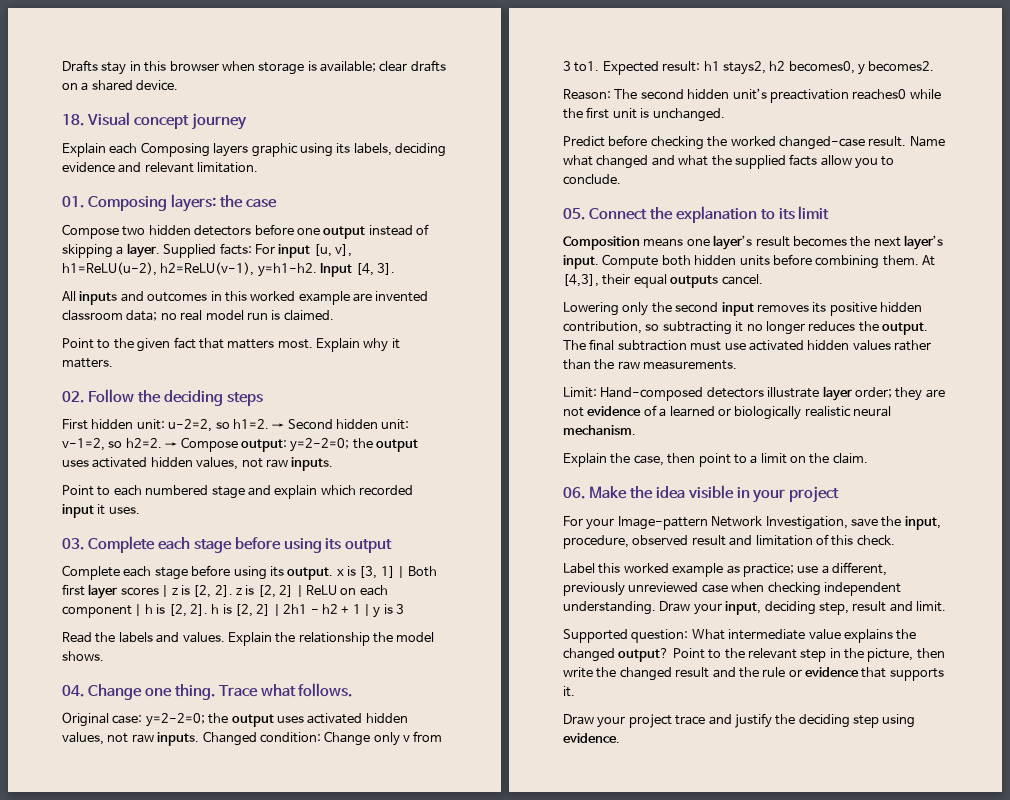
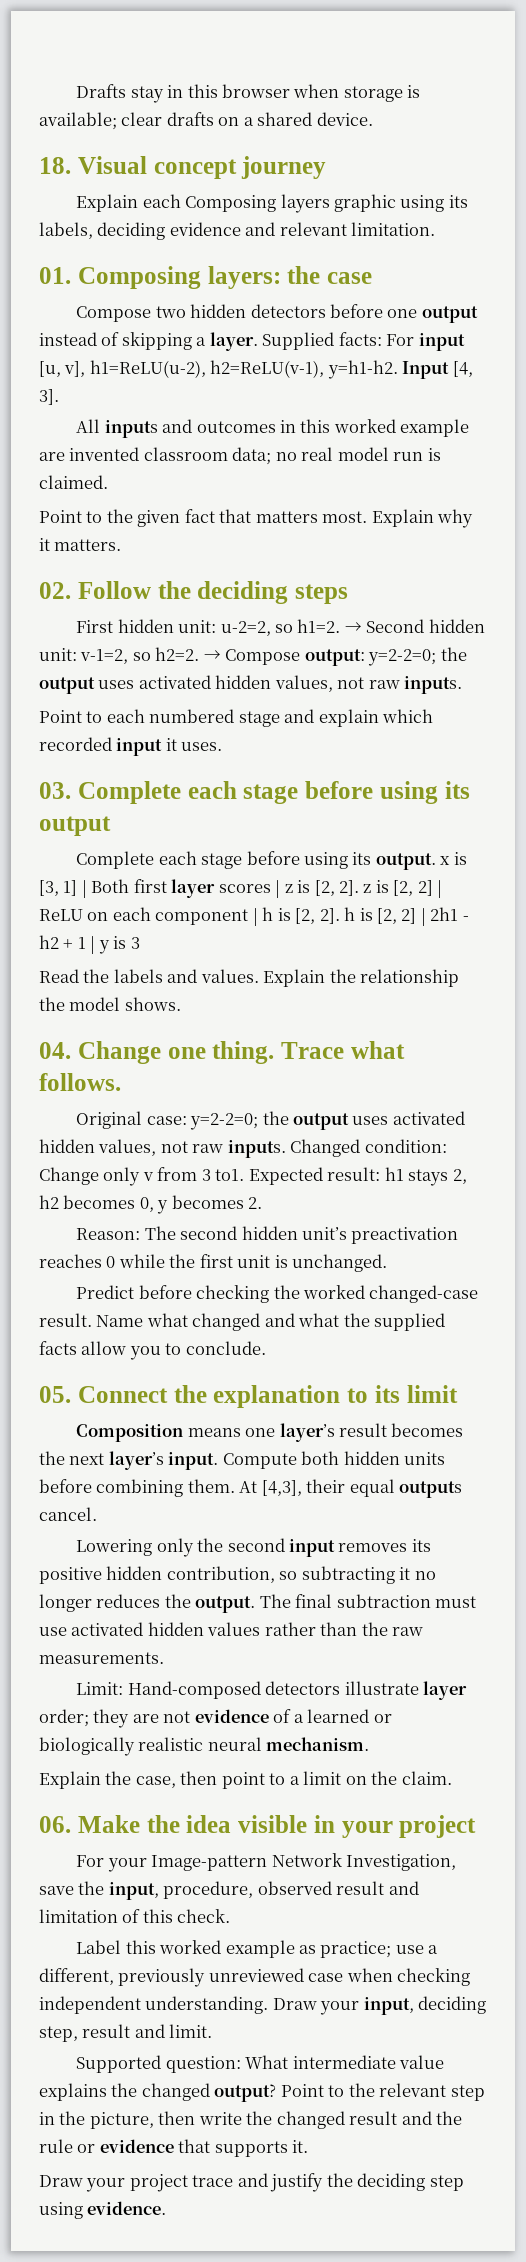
- Expected result: h1 stays2, h2 becomes0, y becomes2.
+ Expected result: h1 stays 2, h2 becomes 0, y becomes 2.
- Reason: The second hidden unit’s preactivation reaches0 while the first unit is unchanged.
+ Reason: The second hidden unit’s preactivation reaches 0 while the first unit is unchanged.

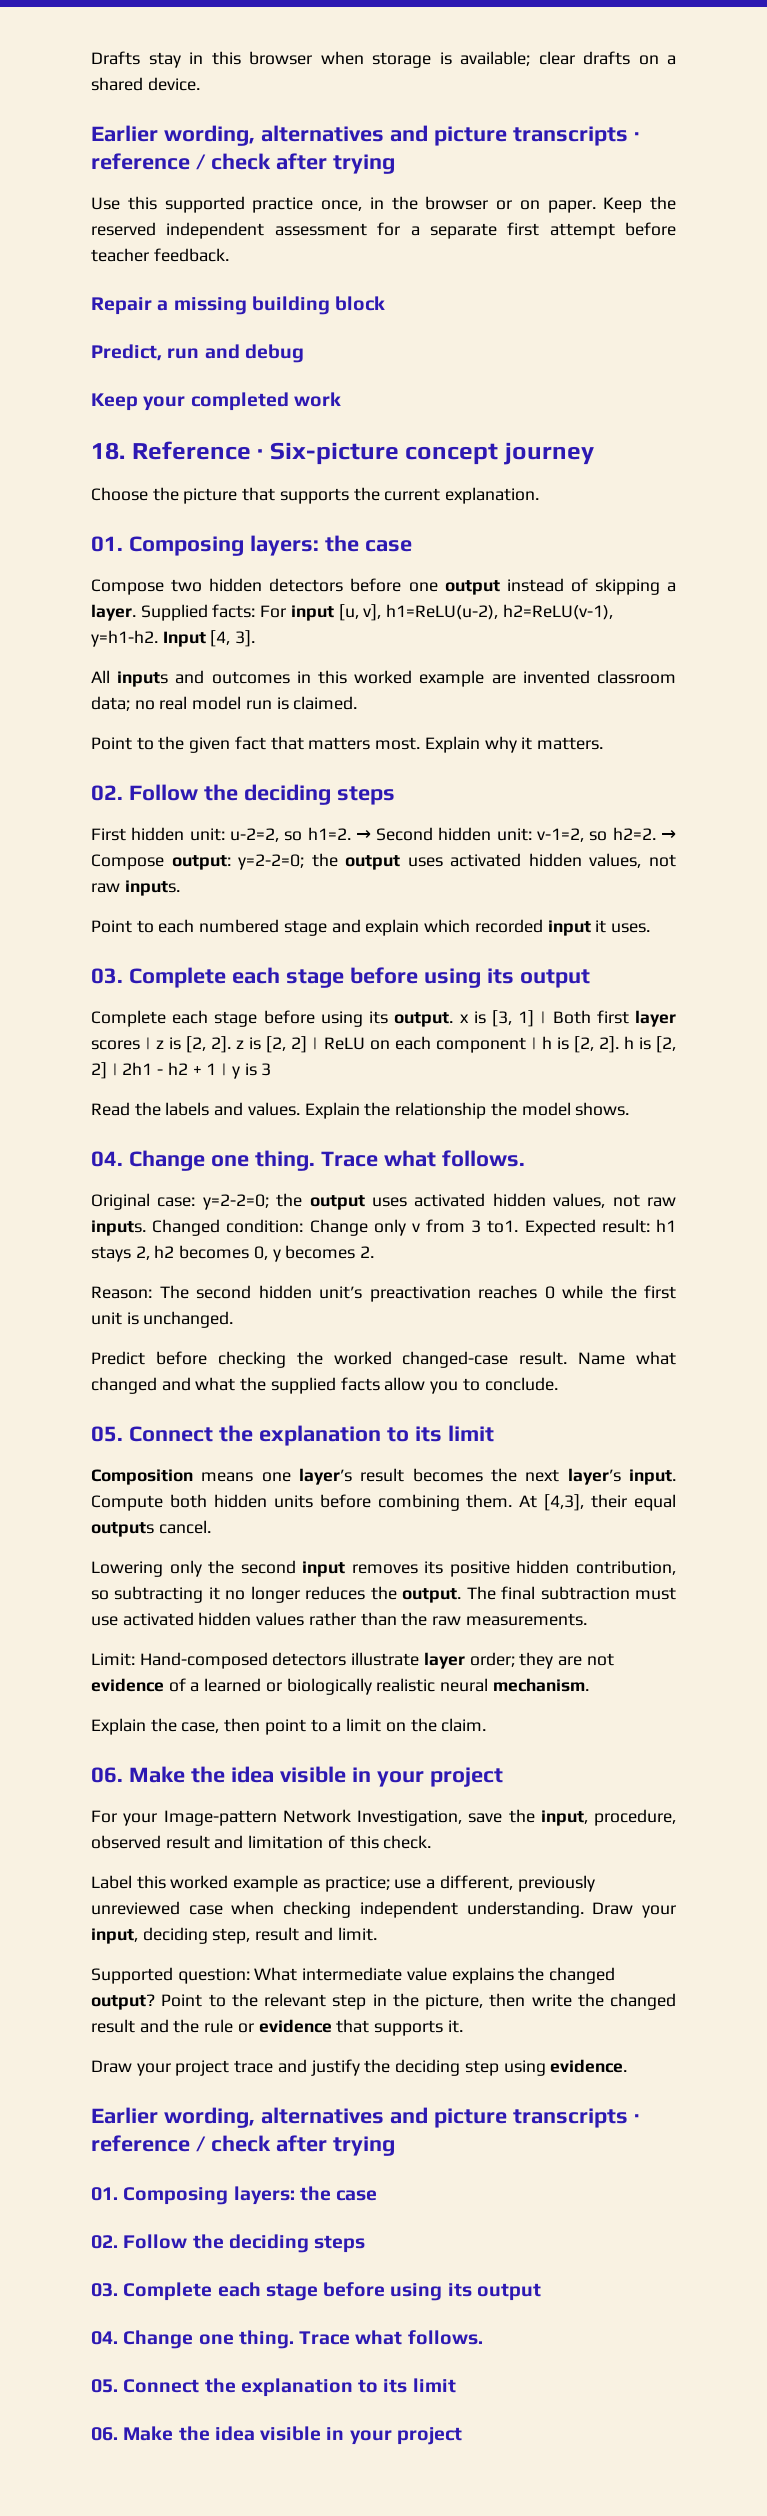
  Drafts stay in this browser when storage is available; clear drafts on a shared device.
- 18. Visual concept journey
- Explain each Composing layers graphic using its labels, deciding evidence and relevant limitation.
+ Earlier wording, alternatives and picture transcripts · reference / check after trying
+ Use this supported practice once, in the browser or on paper. Keep the reserved independent assessment for a separate first attempt before teacher feedback.
+ Repair a missing building block
+ Predict, run and debug
+ Keep your completed work
+ 18. Reference · Six-picture concept journey
+ Choose the picture that supports the current explanation.
  Draw your project trace and justify the deciding step using evidence.
+ Earlier wording, alternatives and picture transcripts · reference / check after trying
+ 01. Composing layers: the case
+ 02. Follow the deciding steps
+ 03. Complete each stage before using its output
+ 04. Change one thing. Trace what follows.
+ 05. Connect the explanation to its limit
+ 06. Make the idea visible in your project

